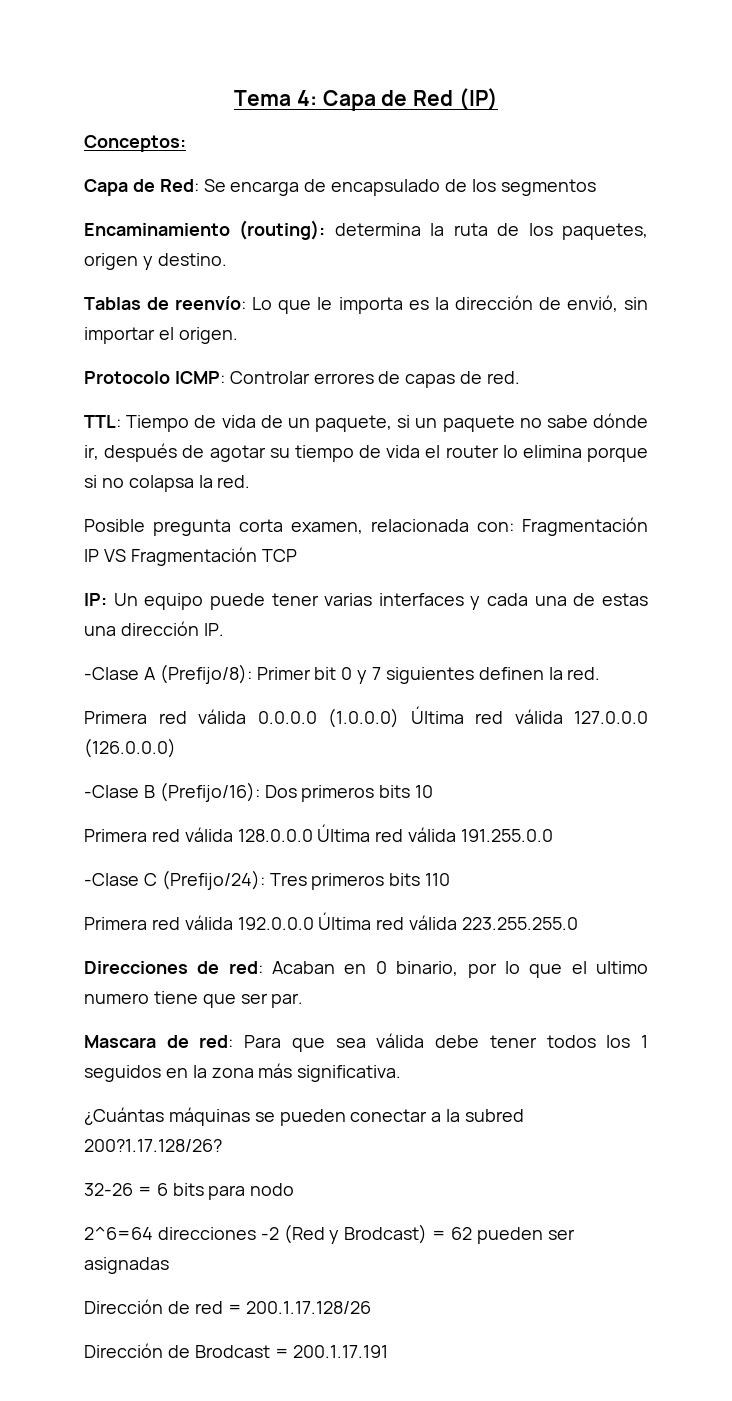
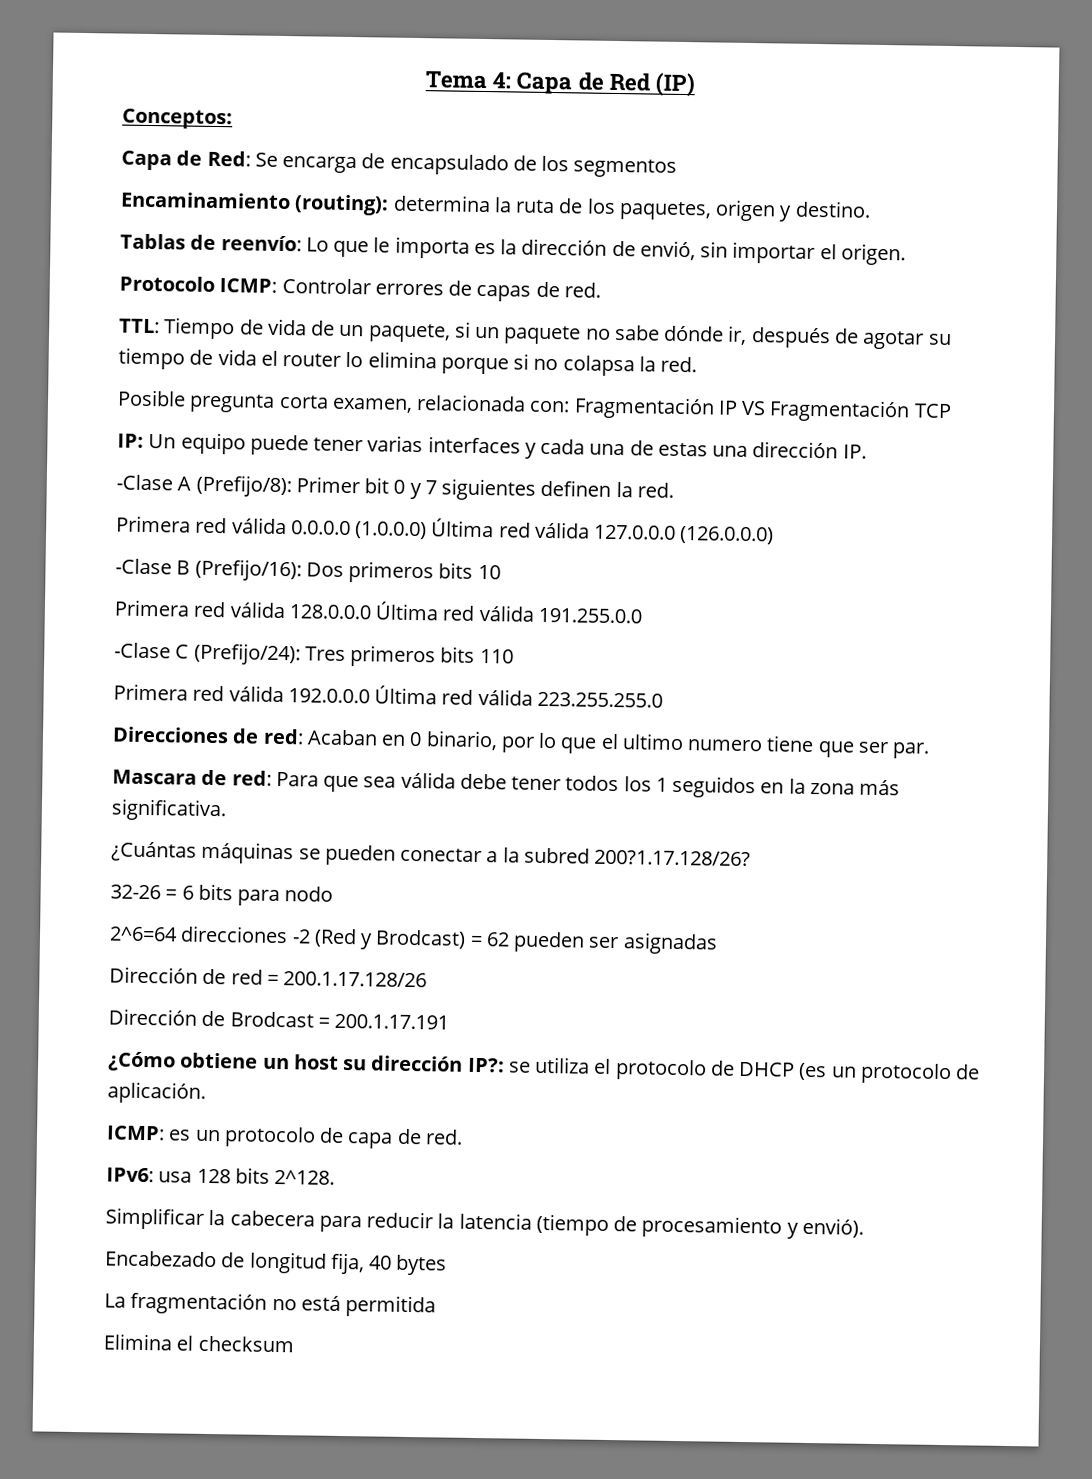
+ ¿Cómo obtiene un host su dirección IP?: se utiliza el protocolo de DHCP (es un protocolo de aplicación.
+ ICMP: es un protocolo de capa de red.
+ IPv6: usa 128 bits 2^128.
+ Simplificar la cabecera para reducir la latencia (tiempo de procesamiento y envió).
+ Encabezado de longitud fija, 40 bytes
+ La fragmentación no está permitida
+ Elimina el checksum

